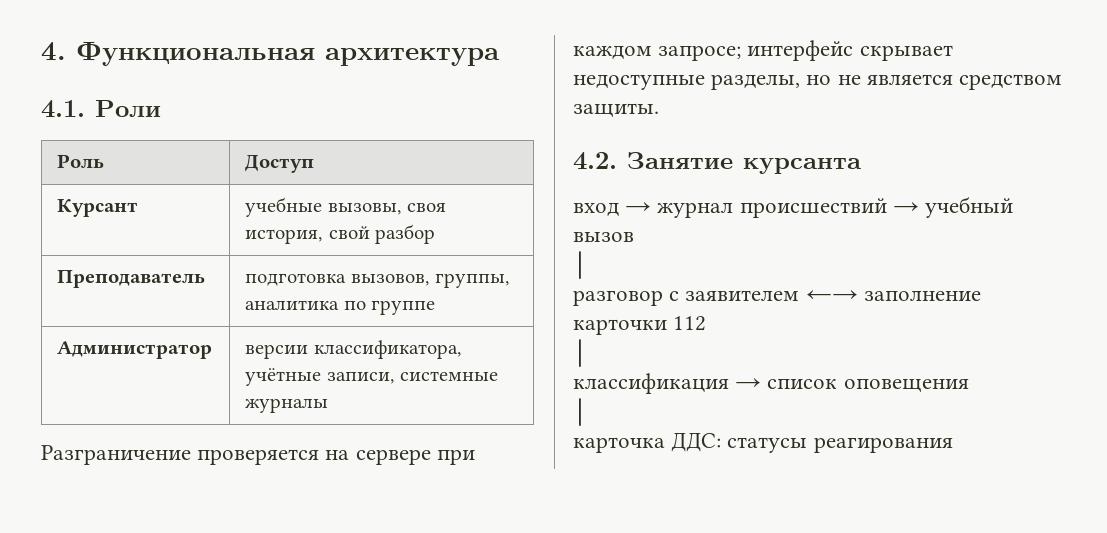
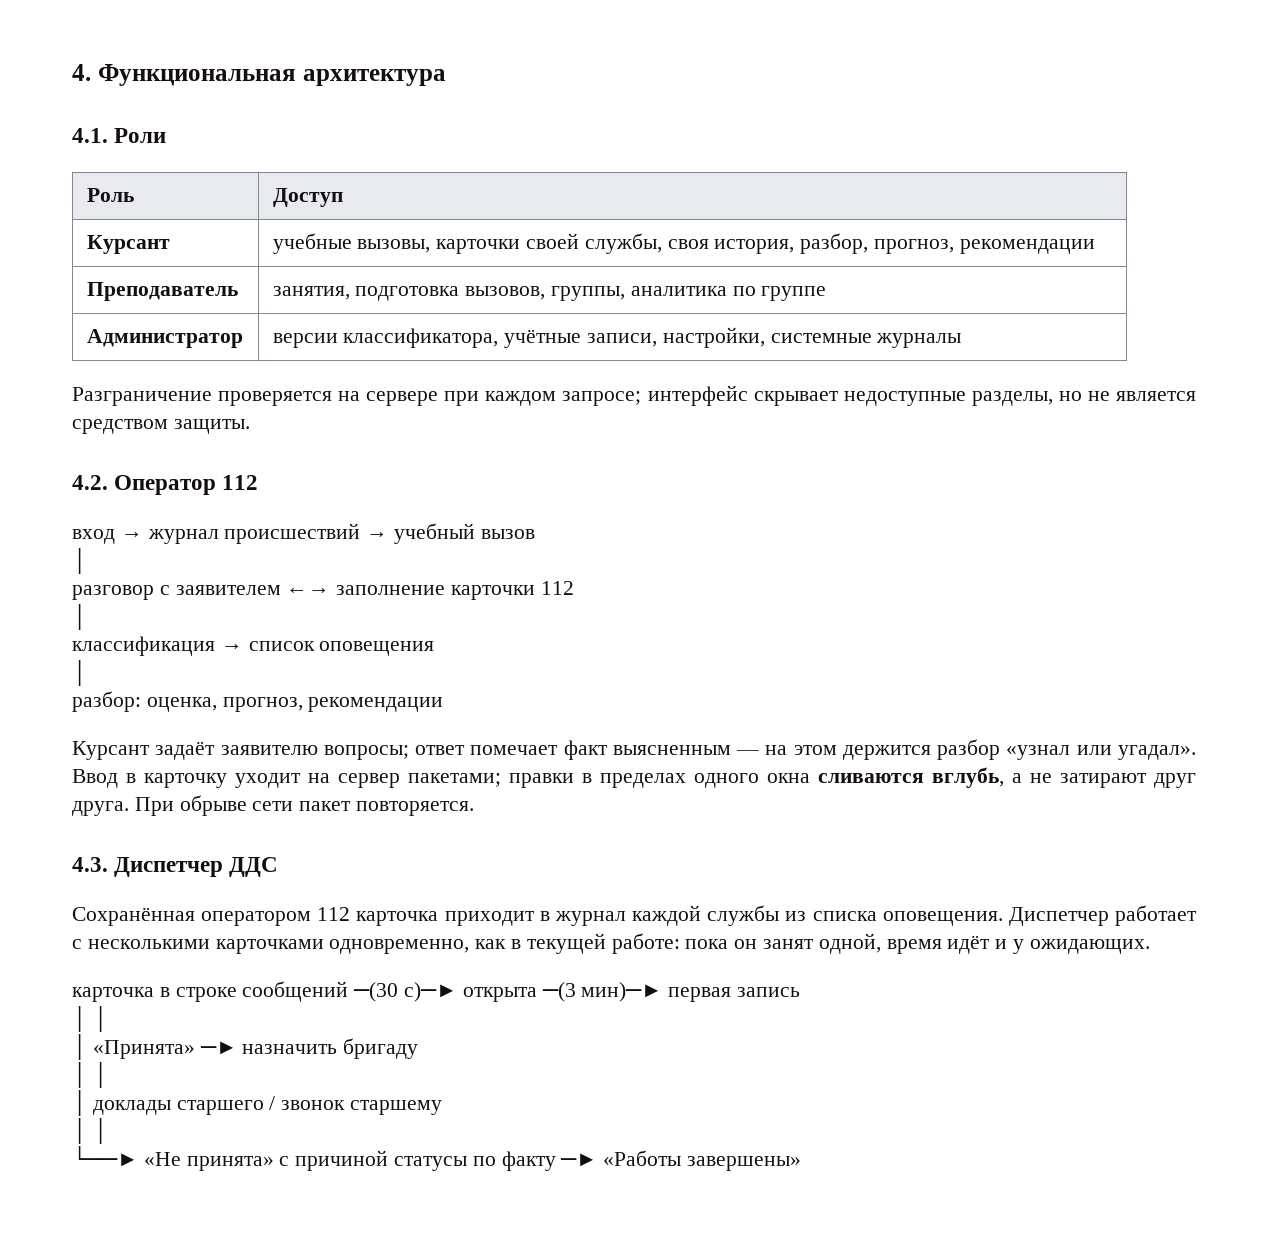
- Курсант | учебные вызовы, своя история, свой разбор
+ Курсант | учебные вызовы, карточки своей службы, своя история, разбор, прогноз, рекомендации
- Преподаватель | подготовка вызовов, группы, аналитика по группе
+ Преподаватель | занятия, подготовка вызовов, группы, аналитика по группе
- Администратор | версии классификатора, учётные записи, системные журналы
+ Администратор | версии классификатора, учётные записи, настройки, системные журналы
- 4.2. Занятие курсанта
+ 4.2. Оператор 112
- карточка ДДС: статусы реагирования
+ разбор: оценка, прогноз, рекомендации
+ Курсант задаёт заявителю вопросы; ответ помечает факт выясненным — на этом держится разбор «узнал или угадал». Ввод в карточку уходит на сервер пакетами; правки в пределах одного окна сливаются вглубь, а не затирают друг друга. При обрыве сети пакет повторяется.
+ 4.3. Диспетчер ДДС
+ Сохранённая оператором 112 карточка приходит в журнал каждой службы из списка оповещения. Диспетчер работает с несколькими карточками одновременно, как в текущей работе: пока он занят одной, время идёт и у ожидающих.
+ карточка в строке сообщений ─(30 с)─► открыта ─(3 мин)─► первая запись
+ │ │
+ │ «Принята» ─► назначить бригаду
+ │ │
+ │ доклады старшего / звонок старшему
+ │ │
+ └──► «Не принята» с причиной статусы по факту ─► «Работы завершены»

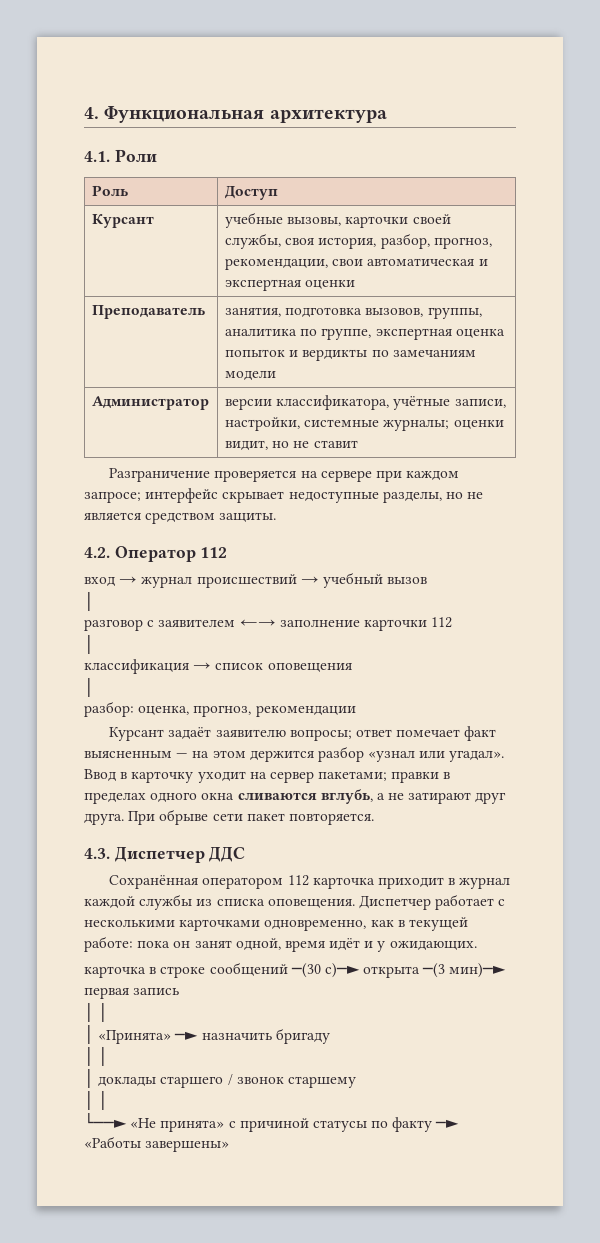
- Курсант | учебные вызовы, карточки своей службы, своя история, разбор, прогноз, рекомендации
+ Курсант | учебные вызовы, карточки своей службы, своя история, разбор, прогноз, рекомендации, свои автоматическая и экспертная оценки
- Преподаватель | занятия, подготовка вызовов, группы, аналитика по группе
+ Преподаватель | занятия, подготовка вызовов, группы, аналитика по группе, экспертная оценка попыток и вердикты по замечаниям модели
- Администратор | версии классификатора, учётные записи, настройки, системные журналы
+ Администратор | версии классификатора, учётные записи, настройки, системные журналы; оценки видит, но не ставит

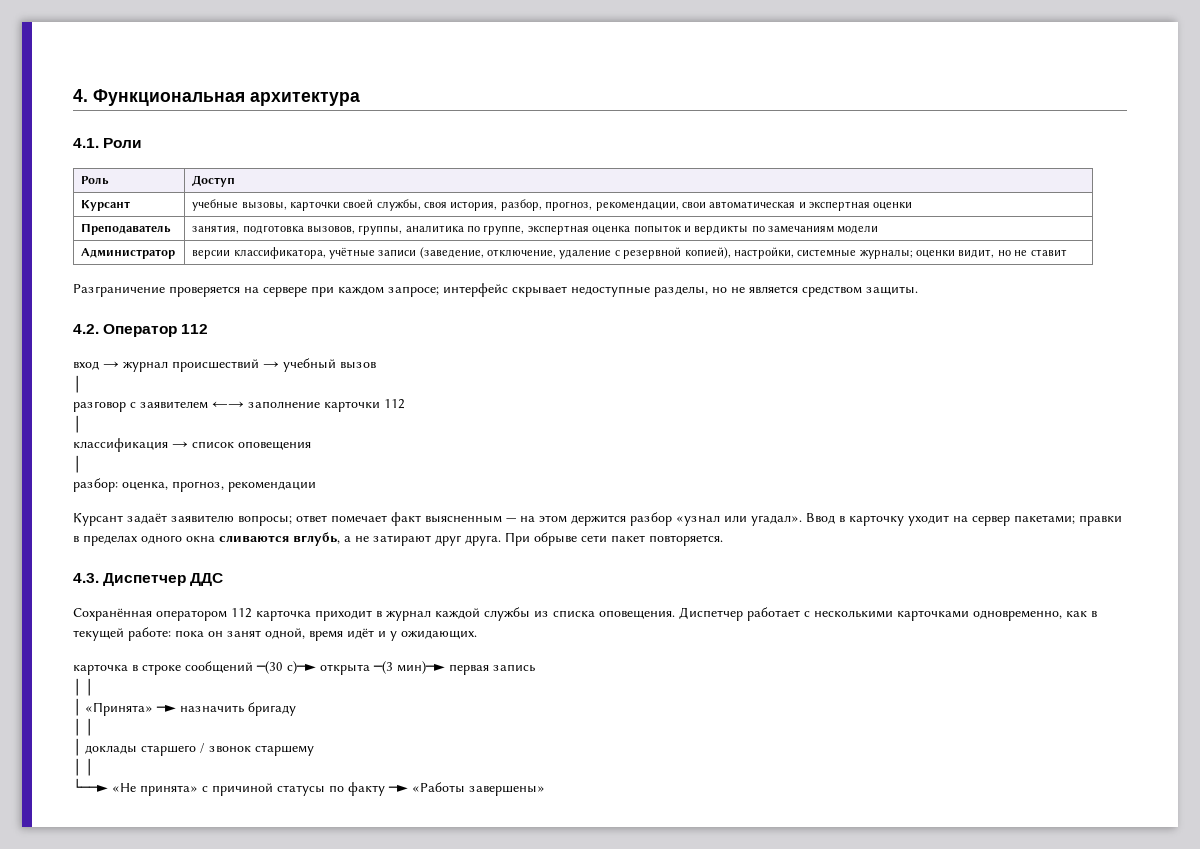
- Администратор | версии классификатора, учётные записи, настройки, системные журналы; оценки видит, но не ставит
+ Администратор | версии классификатора, учётные записи (заведение, отключение, удаление с резервной копией), настройки, системные журналы; оценки видит, но не ставит

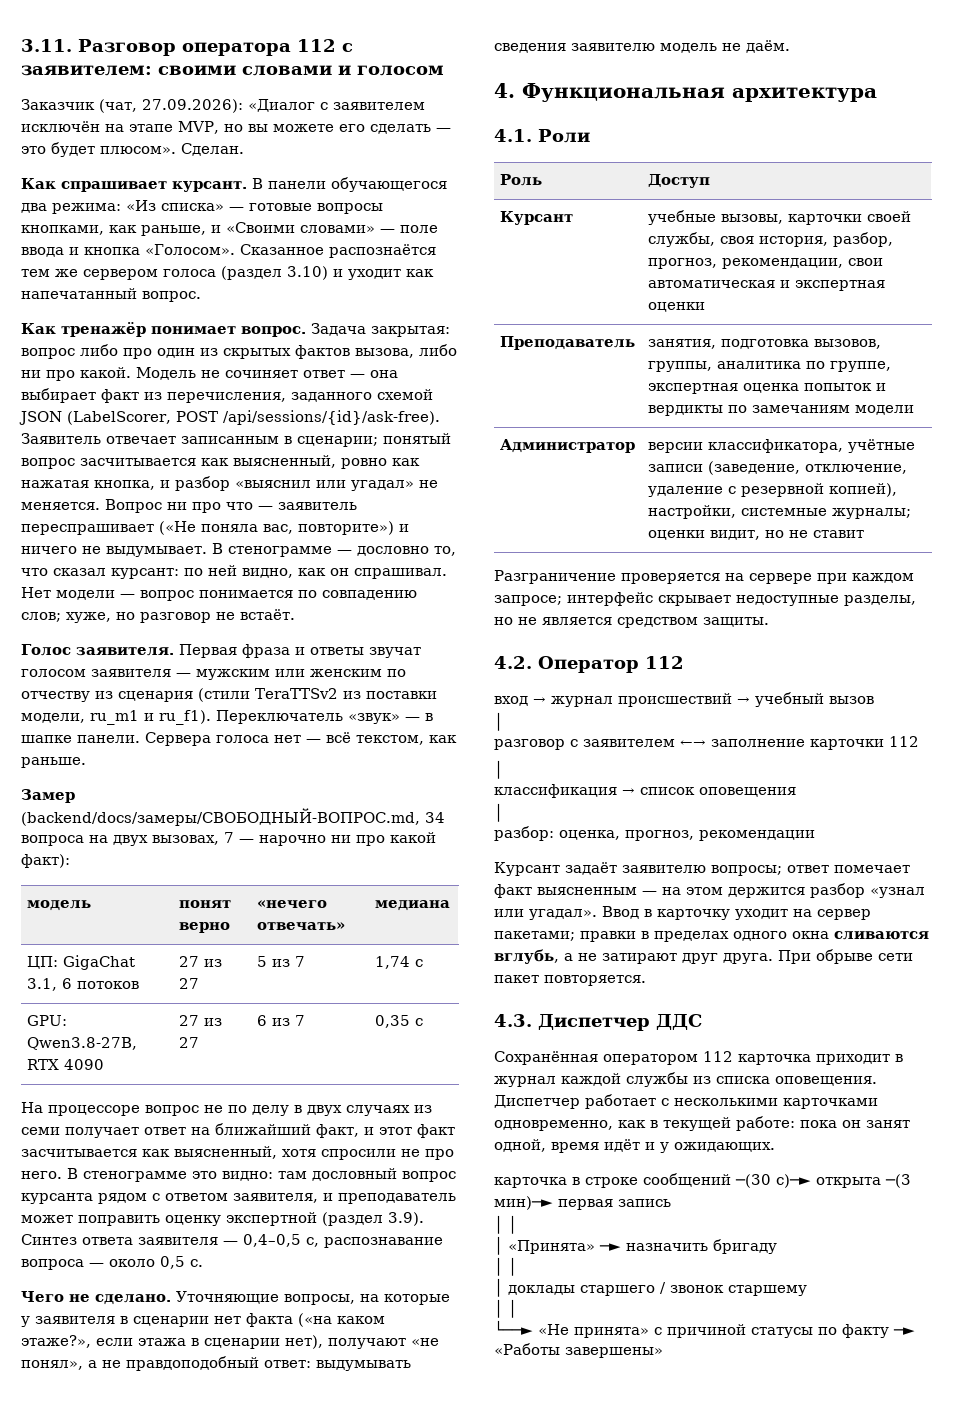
+ 3.11. Разговор оператора 112 с заявителем: своими словами и голосом
+ Заказчик (чат, 27.09.2026): «Диалог с заявителем исключён на этапе MVP, но вы можете его сделать — это будет плюсом». Сделан.
+ Как спрашивает курсант. В панели обучающегося два режима: «Из списка» — готовые вопросы кнопками, как раньше, и «Своими словами» — поле ввода и кнопка «Голосом». Сказанное распознаётся тем же сервером голоса (раздел 3.10) и уходит как напечатанный вопрос.
+ Как тренажёр понимает вопрос. Задача закрытая: вопрос либо про один из скрытых фактов вызова, либо ни про какой. Модель не сочиняет ответ — она выбирает факт из перечисления, заданного схемой JSON (LabelScorer, POST /api/sessions/{id}/ask-free). Заявитель отвечает записанным в сценарии; понятый вопрос засчитывается как выясненный, ровно как нажатая кнопка, и разбор «выяснил или угадал» не меняется. Вопрос ни про что — заявитель переспрашивает («Не поняла вас, повторите») и ничего не выдумывает. В стенограмме — дословно то, что сказал курсант: по ней видно, как он спрашивал. Нет модели — вопрос понимается по совпадению слов; хуже, но разговор не встаёт.
+ Голос заявителя. Первая фраза и ответы звучат голосом заявителя — мужским или женским по отчеству из сценария (стили TeraTTSv2 из поставки модели, ru_m1 и ru_f1). Переключатель «звук» — в шапке панели. Сервера голоса нет — всё текстом, как раньше.
+ Замер (backend/docs/замеры/СВОБОДНЫЙ-ВОПРОС.md, 34 вопроса на двух вызовах, 7 — нарочно ни про какой факт):
+ модель | понят верно | «нечего отвечать» | медиана
+ ЦП: GigaChat 3.1, 6 потоков | 27 из 27 | 5 из 7 | 1,74 с
+ GPU: Qwen3.8-27B, RTX 4090 | 27 из 27 | 6 из 7 | 0,35 с
+ На процессоре вопрос не по делу в двух случаях из семи получает ответ на ближайший факт, и этот факт засчитывается как выясненный, хотя спросили не про него. В стенограмме это видно: там дословный вопрос курсанта рядом с ответом заявителя, и преподаватель может поправить оценку экспертной (раздел 3.9). Синтез ответа заявителя — 0,4–0,5 с, распознавание вопроса — около 0,5 с.
+ Чего не сделано. Уточняющие вопросы, на которые у заявителя в сценарии нет факта («на каком этаже?», если этажа в сценарии нет), получают «не понял», а не правдоподобный ответ: выдумывать сведения заявителю модель не даём.

